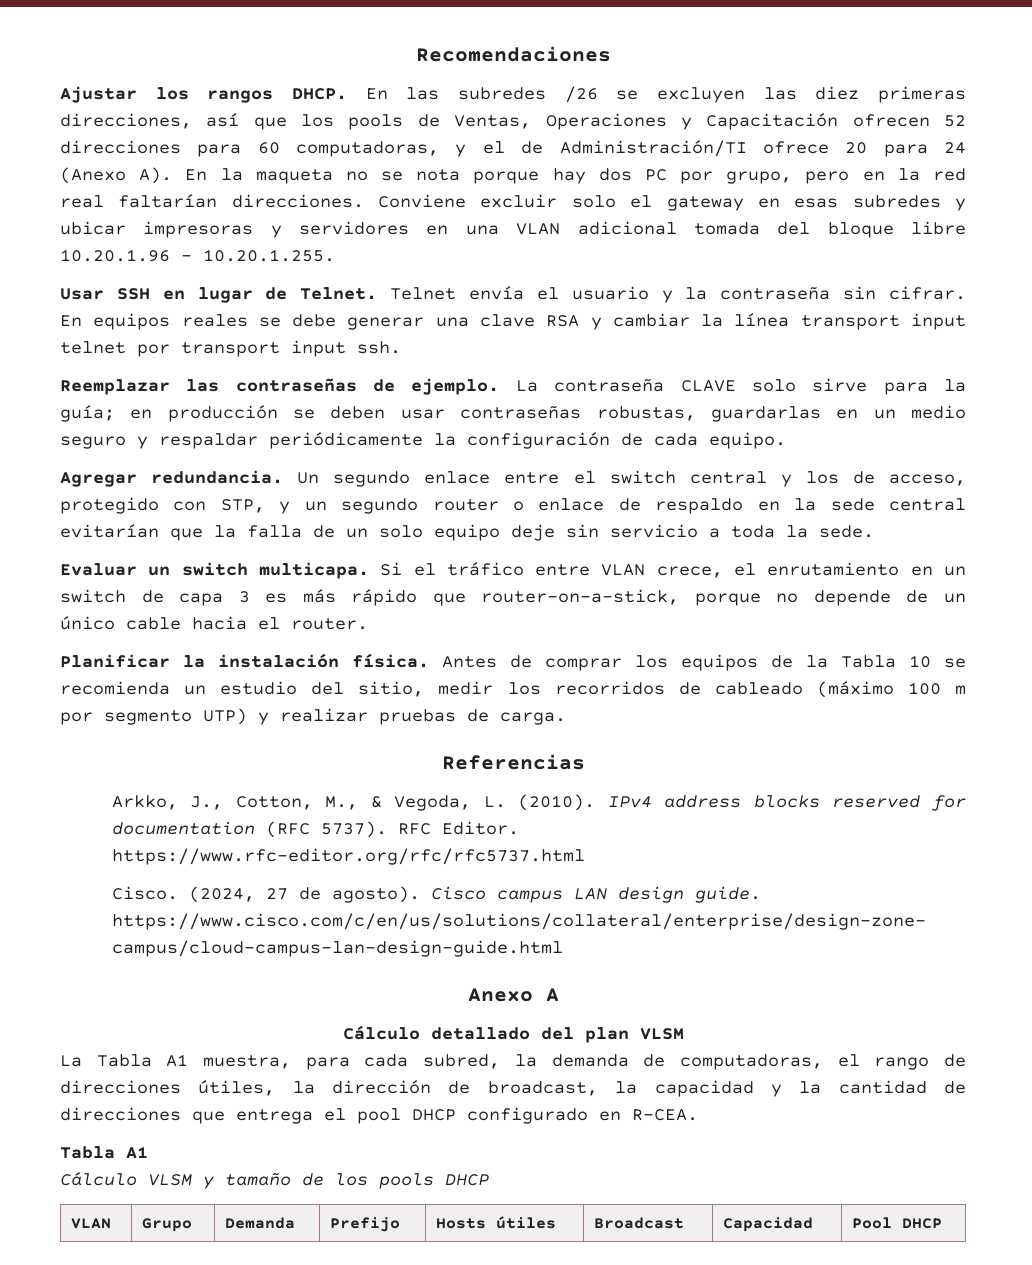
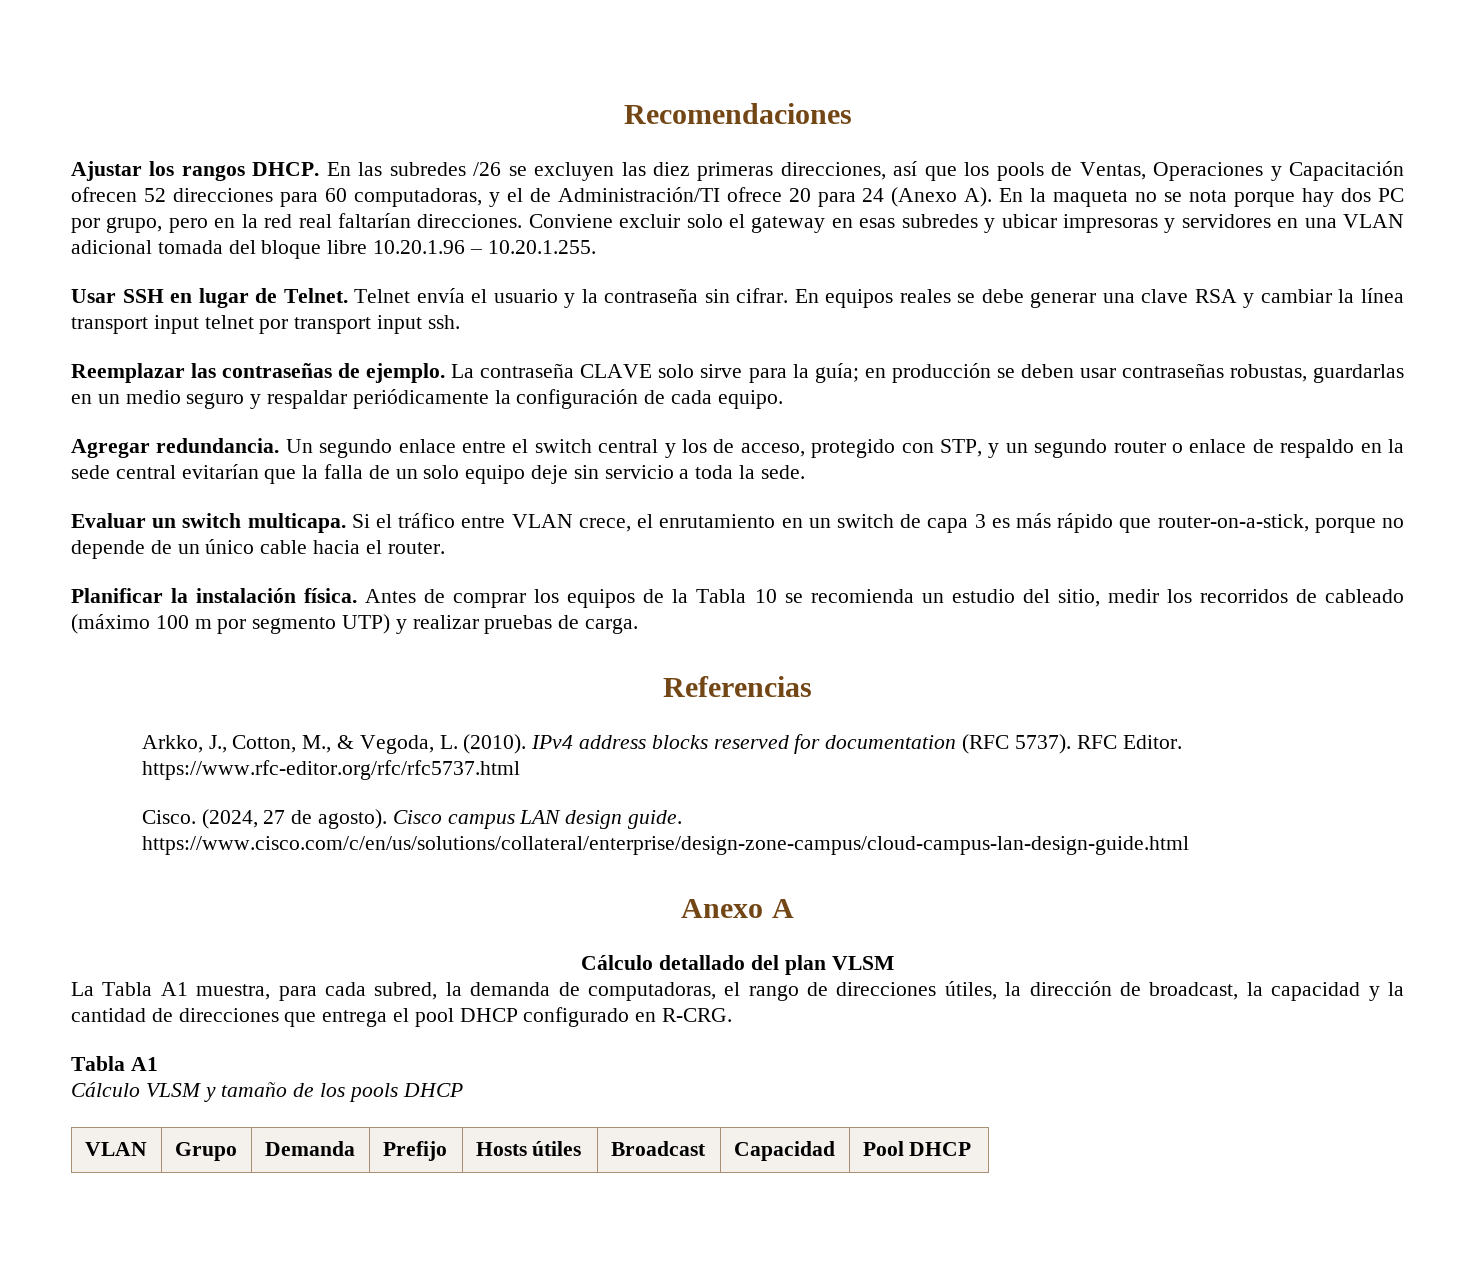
- La Tabla A1 muestra, para cada subred, la demanda de computadoras, el rango de direcciones útiles, la dirección de broadcast, la capacidad y la cantidad de direcciones que entrega el pool DHCP configurado en R-CEA.
+ La Tabla A1 muestra, para cada subred, la demanda de computadoras, el rango de direcciones útiles, la dirección de broadcast, la capacidad y la cantidad de direcciones que entrega el pool DHCP configurado en R-CRG.

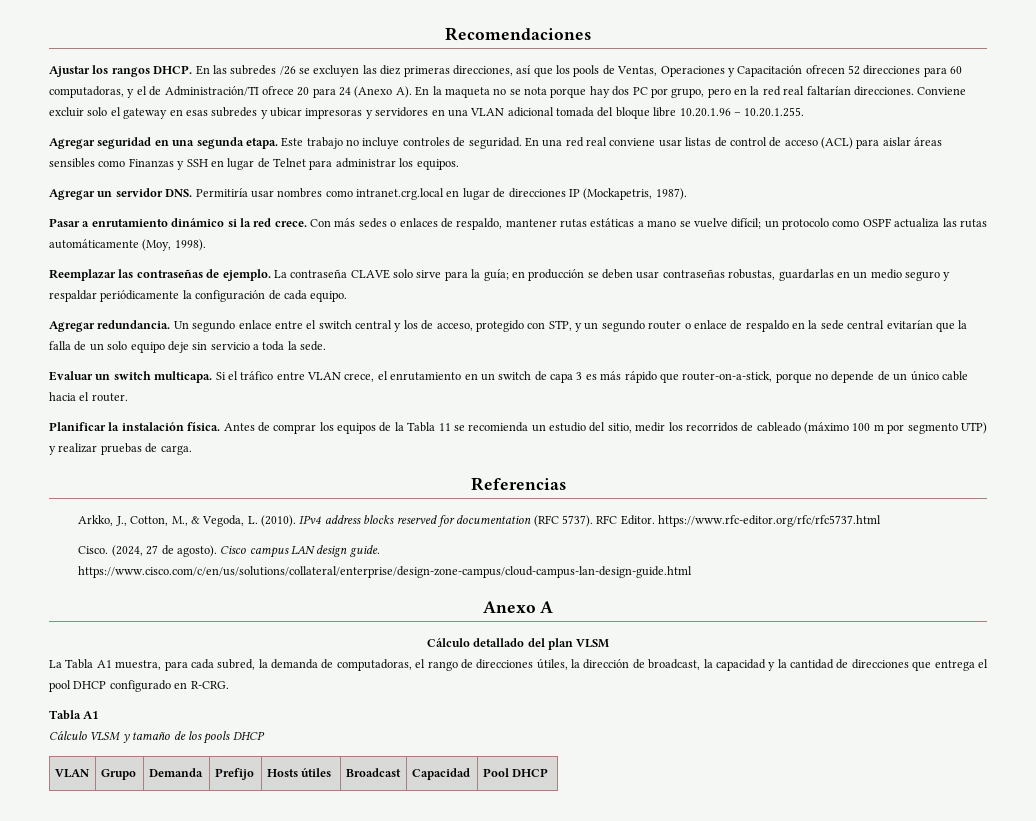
- Usar SSH en lugar de Telnet. Telnet envía el usuario y la contraseña sin cifrar. En equipos reales se debe generar una clave RSA y cambiar la línea transport input telnet por transport input ssh.
+ Agregar seguridad en una segunda etapa. Este trabajo no incluye controles de seguridad. En una red real conviene usar listas de control de acceso (ACL) para aislar áreas sensibles como Finanzas y SSH en lugar de Telnet para administrar los equipos.
+ Agregar un servidor DNS. Permitiría usar nombres como intranet.crg.local en lugar de direcciones IP (Mockapetris, 1987).
+ Pasar a enrutamiento dinámico si la red crece. Con más sedes o enlaces de respaldo, mantener rutas estáticas a mano se vuelve difícil; un protocolo como OSPF actualiza las rutas automáticamente (Moy, 1998).
- Antes de comprar los equipos de la Tabla 10 se recomienda un estudio del sitio, medir los recorridos de cableado (máximo 100 m por segmento UTP) y realizar pruebas de carga.
+ Antes de comprar los equipos de la Tabla 11 se recomienda un estudio del sitio, medir los recorridos de cableado (máximo 100 m por segmento UTP) y realizar pruebas de carga.

